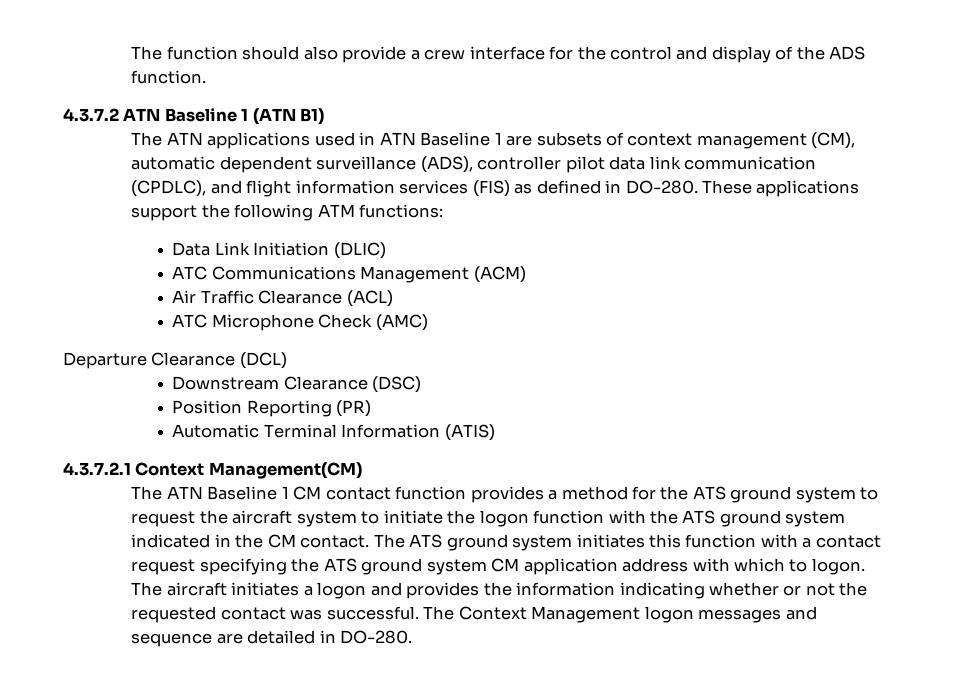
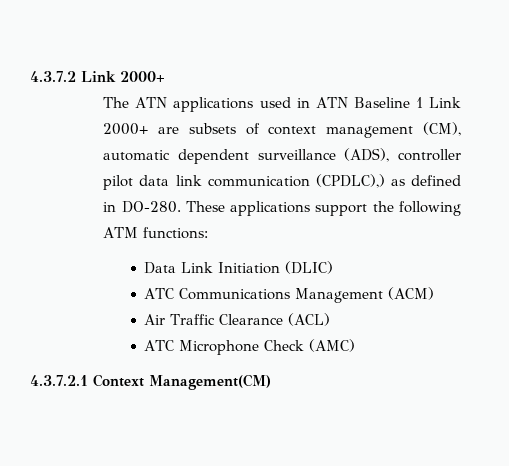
- The function should also provide a crew interface for the control and display of the ADS function.
- 4.3.7.2 ATN Baseline 1 (ATN B1)
+ 4.3.7.2 Link 2000+
- The ATN applications used in ATN Baseline 1 are subsets of context management (CM), automatic dependent surveillance (ADS), controller pilot data link communication (CPDLC), and flight information services (FIS) as defined in DO-280.
+ The ATN applications used in ATN Baseline 1 Link 2000+ are subsets of context management (CM), automatic dependent surveillance (ADS), controller pilot data link communication (CPDLC),) as defined in DO-280.
- Departure Clearance (DCL)
- Downstream Clearance (DSC)
- Position Reporting (PR)
- Automatic Terminal Information (ATIS)
  4.3.7.2.1 Context Management(CM)
- The ATN Baseline 1 CM contact function provides a method for the ATS ground system to request the aircraft system to initiate the logon function with the ATS ground system indicated in the CM contact. The ATS ground system initiates this function with a contact request specifying the ATS ground system CM application address with which to logon. The aircraft initiates a logon and provides the information indicating whether or not the requested contact was successful. The Context Management logon messages and sequence are detailed in DO-280.

